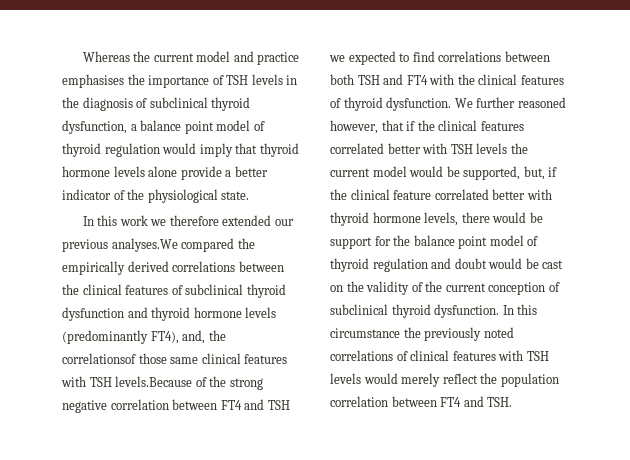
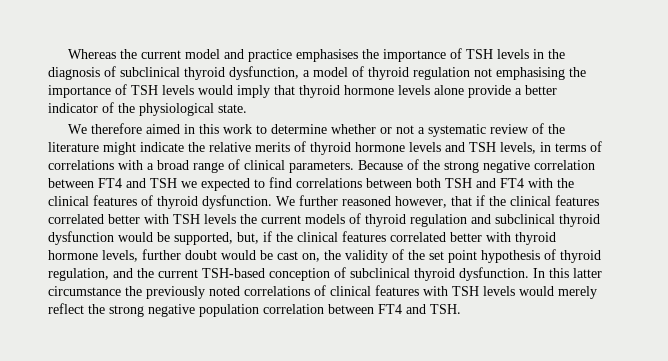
- Whereas the current model and practice emphasises the importance of TSH levels in the diagnosis of subclinical thyroid dysfunction, a balance point model of thyroid regulation would imply that thyroid hormone levels alone provide a better indicator of the physiological state.
+ Whereas the current model and practice emphasises the importance of TSH levels in the diagnosis of subclinical thyroid dysfunction, a model of thyroid regulation not emphasising the importance of TSH levels would imply that thyroid hormone levels alone provide a better indicator of the physiological state.
- In this work we therefore extended our previous analyses.We compared the empirically derived correlations between the clinical features of subclinical thyroid dysfunction and thyroid hormone levels (predominantly FT4), and, the correlationsof those same clinical features with TSH levels.Because of the strong negative correlation between FT4 and TSH we expected to find correlations between both TSH and FT4 with the clinical features of thyroid dysfunction.
+ We therefore aimed in this work to determine whether or not a systematic review of the literature might indicate the relative merits of thyroid hormone levels and TSH levels, in terms of correlations with a broad range of clinical parameters. Because of the strong negative correlation between FT4 and TSH we expected to find correlations between both TSH and FT4 with the clinical features of thyroid dysfunction.
- We further reasoned however, that if the clinical features correlated better with TSH levels the current model would be supported, but, if the clinical feature correlated better with thyroid hormone levels, there would be support for the balance point model of thyroid regulation and doubt would be cast on the validity of the current conception of subclinical thyroid dysfunction.
+ We further reasoned however, that if the clinical features correlated better with TSH levels the current models of thyroid regulation and subclinical thyroid dysfunction would be supported, but, if the clinical features correlated better with thyroid hormone levels, further doubt would be cast on, the validity of the set point hypothesis of thyroid regulation, and the current TSH-based conception of subclinical thyroid dysfunction.
- In this circumstance the previously noted correlations of clinical features with TSH levels would merely reflect the population correlation between FT4 and TSH.
+ In this latter circumstance the previously noted correlations of clinical features with TSH levels would merely reflect the strong negative population correlation between FT4 and TSH.

